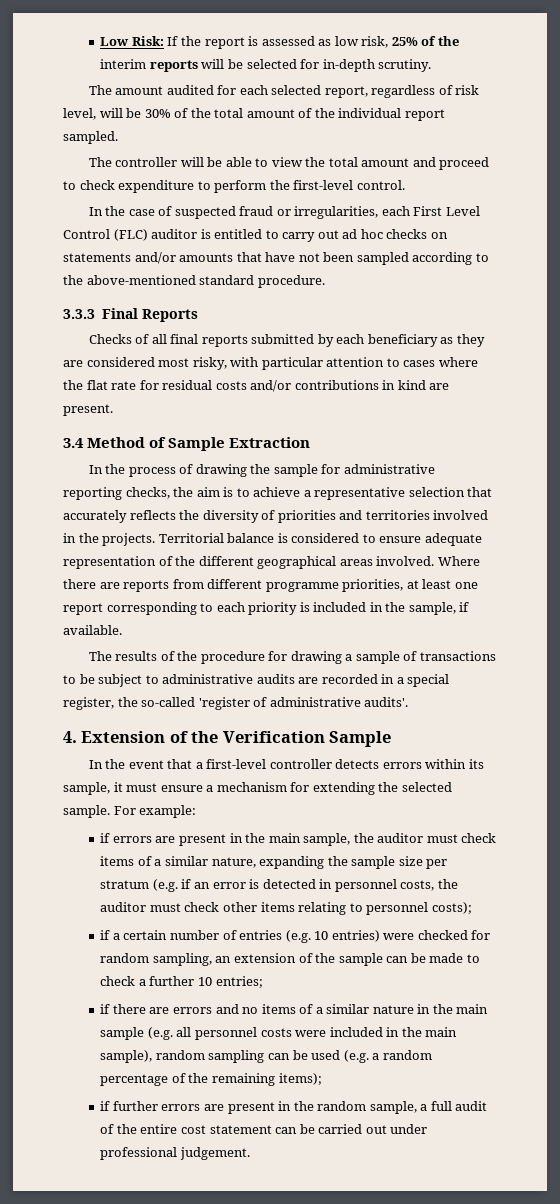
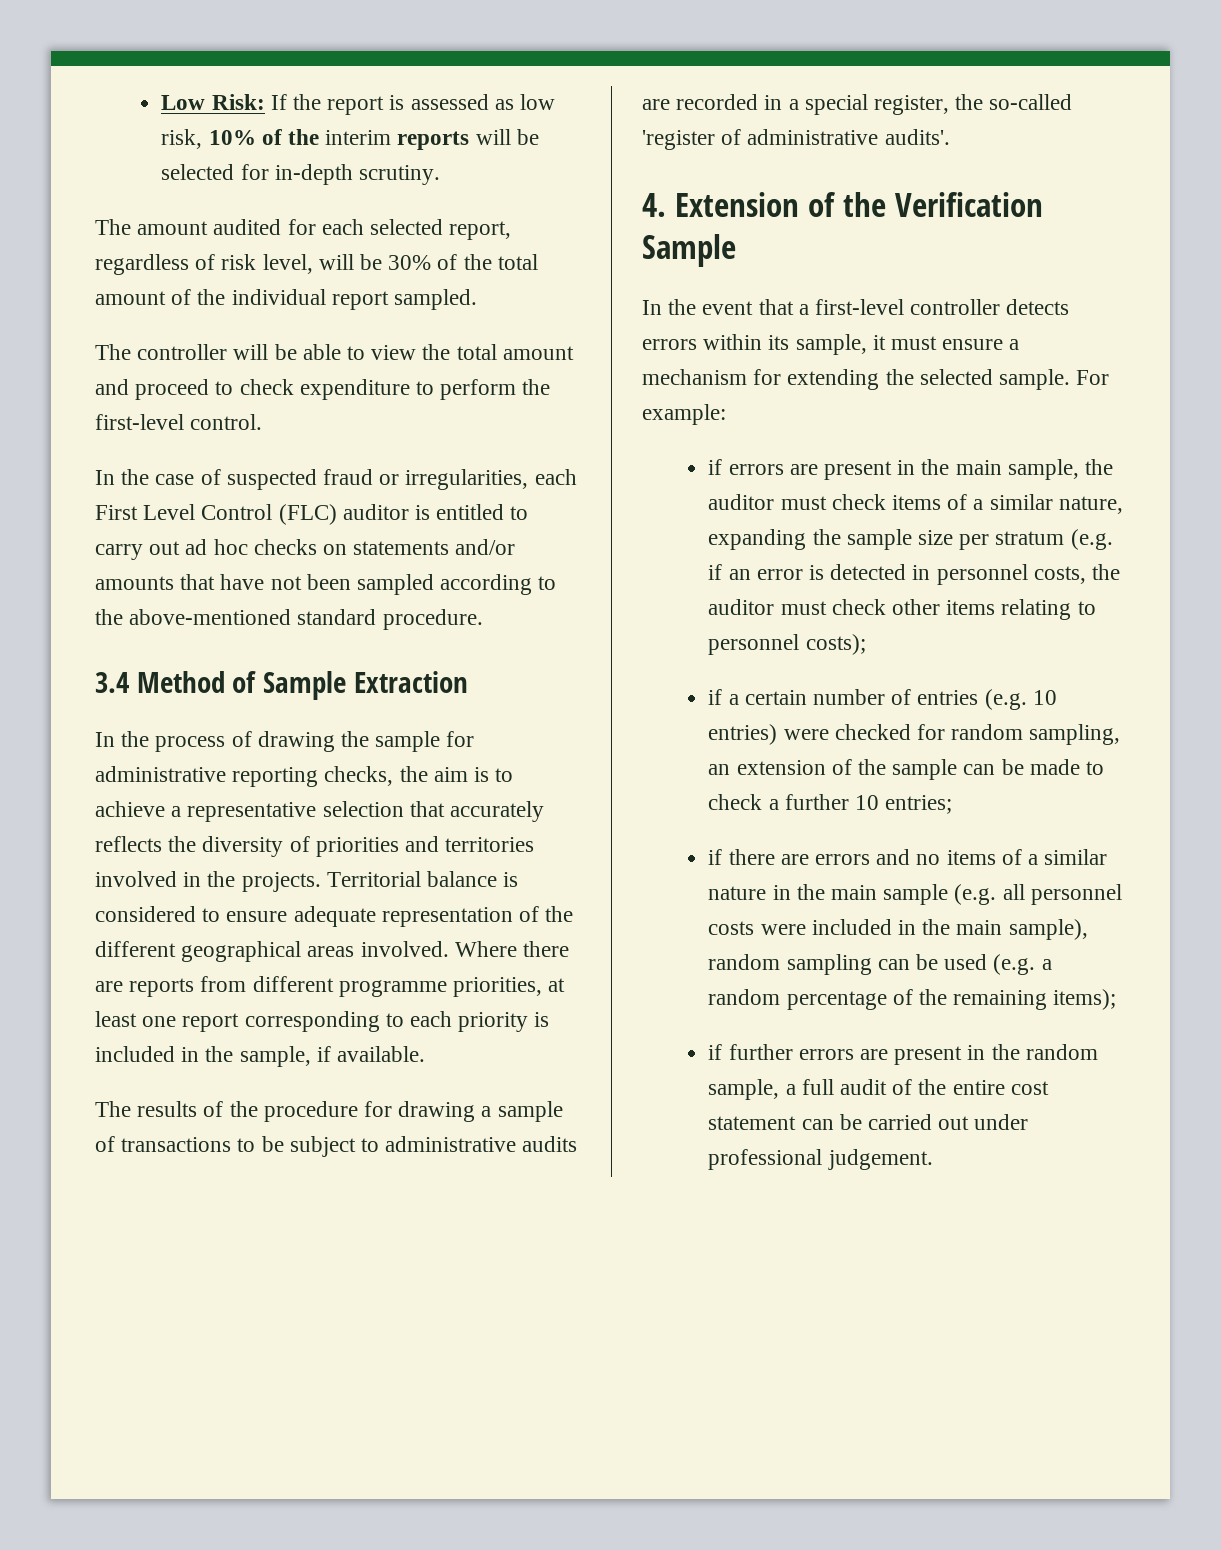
- Low Risk: If the report is assessed as low risk, 25% of the interim reports will be selected for in-depth scrutiny.
+ Low Risk: If the report is assessed as low risk, 10% of the interim reports will be selected for in-depth scrutiny.
- 3.3.3 Final Reports
- Checks of all final reports submitted by each beneficiary as they are considered most risky, with particular attention to cases where the flat rate for residual costs and/or contributions in kind are present.

